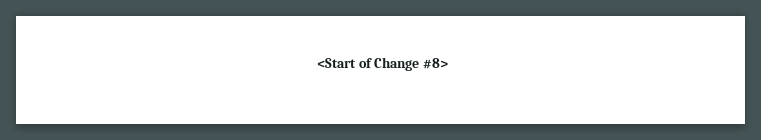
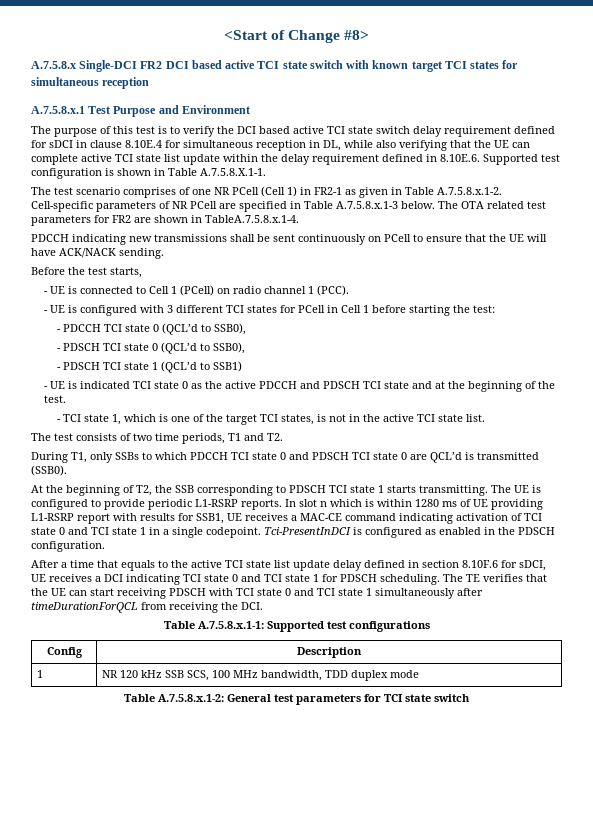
+ A.7.5.8.x Single-DCI FR2 DCI based active TCI state switch with known target TCI states for simultaneous reception
+ A.7.5.8.x.1 Test Purpose and Environment
+ The purpose of this test is to verify the DCI based active TCI state switch delay requirement defined for sDCI in clause 8.10E.4 for simultaneous reception in DL, while also verifying that the UE can complete active TCI state list update within the delay requirement defined in 8.10E.6. Supported test configuration is shown in Table A.7.5.8.X.1-1.
+ The test scenario comprises of one NR PCell (Cell 1) in FR2-1 as given in Table A.7.5.8.x.1-2. Cell-specific parameters of NR PCell are specified in Table A.7.5.8.x.1-3 below. The OTA related test parameters for FR2 are shown in TableA.7.5.8.x.1-4.
+ PDCCH indicating new transmissions shall be sent continuously on PCell to ensure that the UE will have ACK/NACK sending.
+ Before the test starts,
+ - UE is connected to Cell 1 (PCell) on radio channel 1 (PCC).
+ - UE is configured with 3 different TCI states for PCell in Cell 1 before starting the test:
+ - PDCCH TCI state 0 (QCL’d to SSB0),
+ - PDSCH TCI state 0 (QCL’d to SSB0),
+ - PDSCH TCI state 1 (QCL’d to SSB1)
+ - UE is indicated TCI state 0 as the active PDCCH and PDSCH TCI state and at the beginning of the test.
+ - TCI state 1, which is one of the target TCI states, is not in the active TCI state list.
+ The test consists of two time periods, T1 and T2.
+ During T1, only SSBs to which PDCCH TCI state 0 and PDSCH TCI state 0 are QCL’d is transmitted (SSB0).
+ At the beginning of T2, the SSB corresponding to PDSCH TCI state 1 starts transmitting. The UE is configured to provide periodic L1-RSRP reports. In slot n which is within 1280 ms of UE providing L1-RSRP report with results for SSB1, UE receives a MAC-CE command indicating activation of TCI state 0 and TCI state 1 in a single codepoint. Tci-PresentInDCI is configured as enabled in the PDSCH configuration.
+ After a time that equals to the active TCI state list update delay defined in section 8.10F.6 for sDCI, UE receives a DCI indicating TCI state 0 and TCI state 1 for PDSCH scheduling. The TE verifies that the UE can start receiving PDSCH with TCI state 0 and TCI state 1 simultaneously after timeDurationForQCL from receiving the DCI.
+ Table A.7.5.8.x.1-1: Supported test configurations
+ Config | Description
+ 1 | NR 120 kHz SSB SCS, 100 MHz bandwidth, TDD duplex mode
+ Table A.7.5.8.x.1-2: General test parameters for TCI state switch

